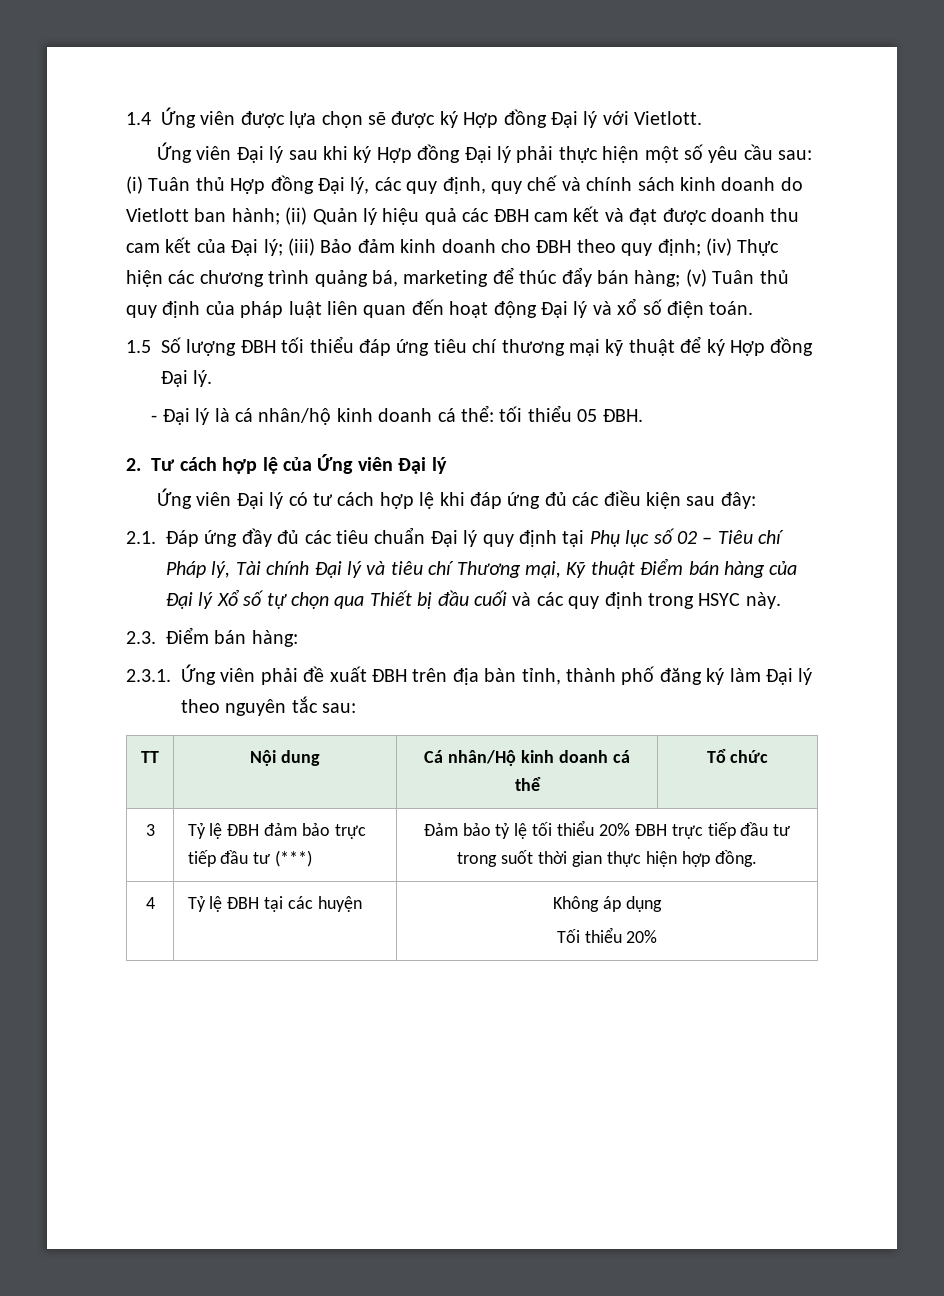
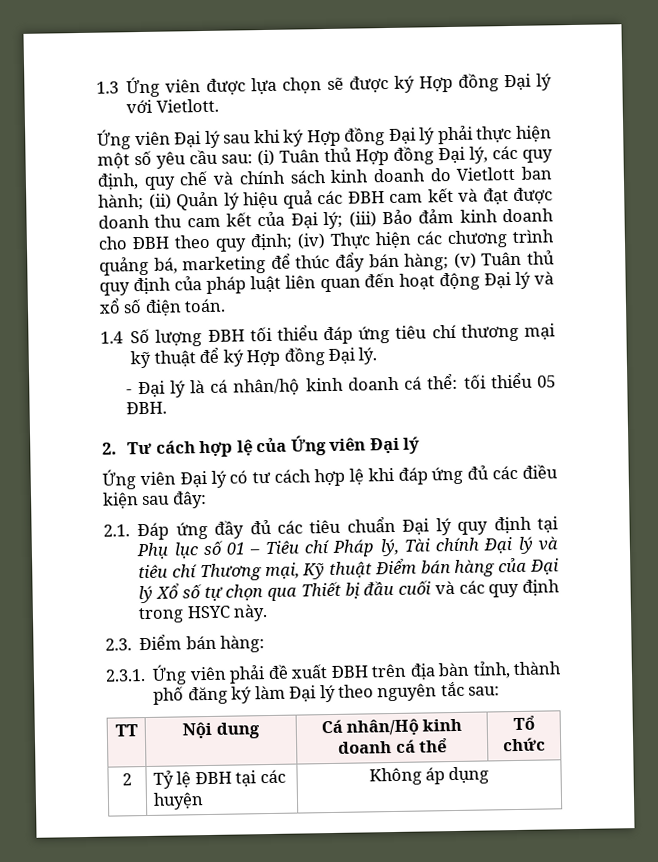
- 1.4 Ứng viên được lựa chọn sẽ được ký Hợp đồng Đại lý với Vietlott.
+ 1.3 Ứng viên được lựa chọn sẽ được ký Hợp đồng Đại lý với Vietlott.
- 1.5 Số lượng ĐBH tối thiểu đáp ứng tiêu chí thương mại kỹ thuật để ký Hợp đồng Đại lý.
+ 1.4 Số lượng ĐBH tối thiểu đáp ứng tiêu chí thương mại kỹ thuật để ký Hợp đồng Đại lý.
- 2.1. Đáp ứng đầy đủ các tiêu chuẩn Đại lý quy định tại Phụ lục số 02 – Tiêu chí Pháp lý, Tài chính Đại lý và tiêu chí Thương mại, Kỹ thuật Điểm bán hàng của Đại lý Xổ số tự chọn qua Thiết bị đầu cuối và các quy định trong HSYC này.
+ 2.1. Đáp ứng đầy đủ các tiêu chuẩn Đại lý quy định tại Phụ lục số 01 – Tiêu chí Pháp lý, Tài chính Đại lý và tiêu chí Thương mại, Kỹ thuật Điểm bán hàng của Đại lý Xổ số tự chọn qua Thiết bị đầu cuối và các quy định trong HSYC này.
- 3 | Tỷ lệ ĐBH đảm bảo trực tiếp đầu tư (***) | Đảm bảo tỷ lệ tối thiểu 20% ĐBH trực tiếp đầu tư trong suốt thời gian thực hiện hợp đồng.
- 4 | Tỷ lệ ĐBH tại các huyện | Không áp dụng
- Tối thiểu 20%
+ 2 | Tỷ lệ ĐBH tại các huyện | Không áp dụng

